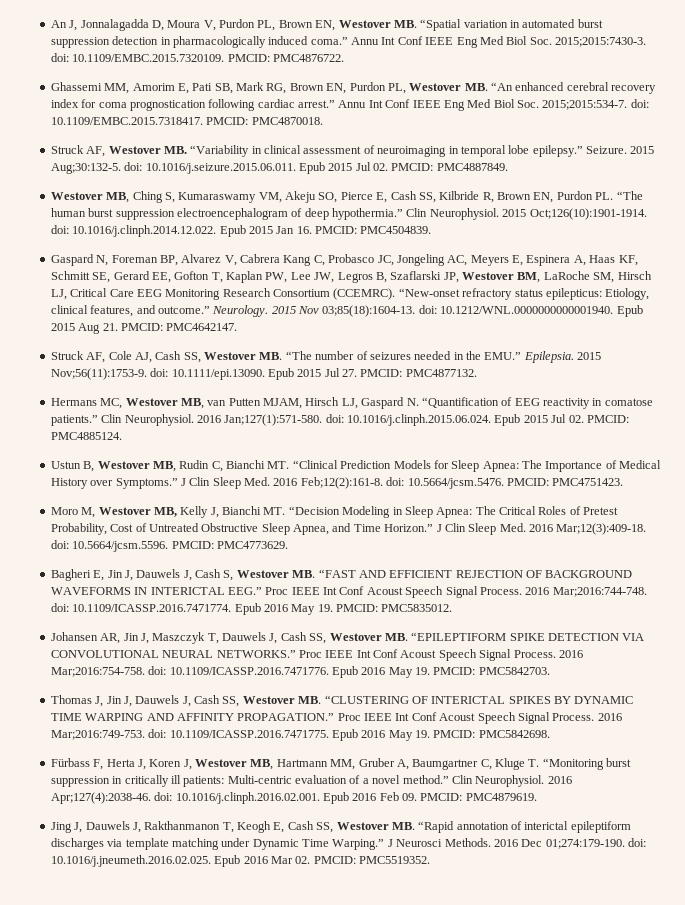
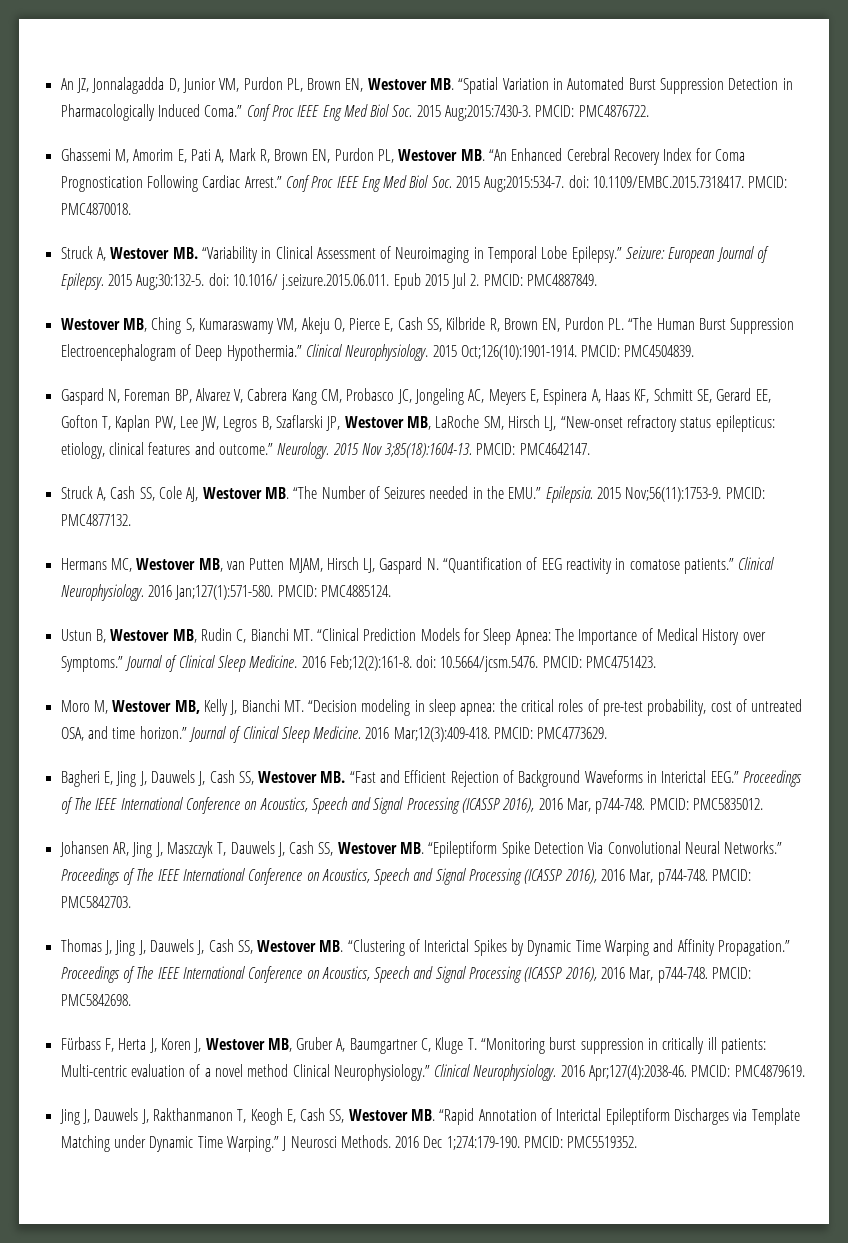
- An J, Jonnalagadda D, Moura V, Purdon PL, Brown EN, Westover MB. “Spatial variation in automated burst suppression detection in pharmacologically induced coma.” Annu Int Conf IEEE Eng Med Biol Soc. 2015;2015:7430-3. doi: 10.1109/EMBC.2015.7320109. PMCID: PMC4876722.
+ An JZ, Jonnalagadda D, Junior VM, Purdon PL, Brown EN, Westover MB. “Spatial Variation in Automated Burst Suppression Detection in Pharmacologically Induced Coma.” Conf Proc IEEE Eng Med Biol Soc. 2015 Aug;2015:7430-3. PMCID: PMC4876722.
- Ghassemi MM, Amorim E, Pati SB, Mark RG, Brown EN, Purdon PL, Westover MB. “An enhanced cerebral recovery index for coma prognostication following cardiac arrest.” Annu Int Conf IEEE Eng Med Biol Soc. 2015;2015:534-7. doi: 10.1109/EMBC.2015.7318417. PMCID: PMC4870018.
+ Ghassemi M, Amorim E, Pati A, Mark R, Brown EN, Purdon PL, Westover MB. “An Enhanced Cerebral Recovery Index for Coma Prognostication Following Cardiac Arrest.” Conf Proc IEEE Eng Med Biol Soc. 2015 Aug;2015:534-7. doi: 10.1109/EMBC.2015.7318417. PMCID: PMC4870018.
- Struck AF, Westover MB. “Variability in clinical assessment of neuroimaging in temporal lobe epilepsy.” Seizure.
+ Struck A, Westover MB. “Variability in Clinical Assessment of Neuroimaging in Temporal Lobe Epilepsy.” Seizure: European Journal of Epilepsy.
- 2015 Aug;30:132-5. doi: 10.1016/j.seizure.2015.06.011. Epub 2015 Jul 02. PMCID: PMC4887849.
+ 2015 Aug;30:132-5. doi: 10.1016/ j.seizure.2015.06.011. Epub 2015 Jul 2. PMCID: PMC4887849.
- Westover MB, Ching S, Kumaraswamy VM, Akeju SO, Pierce E, Cash SS, Kilbride R, Brown EN, Purdon PL. “The human burst suppression electroencephalogram of deep hypothermia.” Clin Neurophysiol. 2015 Oct;126(10):1901-1914. doi: 10.1016/j.clinph.2014.12.022. Epub 2015 Jan 16. PMCID: PMC4504839.
+ Westover MB, Ching S, Kumaraswamy VM, Akeju O, Pierce E, Cash SS, Kilbride R, Brown EN, Purdon PL. “The Human Burst Suppression Electroencephalogram of Deep Hypothermia.” Clinical Neurophysiology. 2015 Oct;126(10):1901-1914. PMCID: PMC4504839.
- Gaspard N, Foreman BP, Alvarez V, Cabrera Kang C, Probasco JC, Jongeling AC, Meyers E, Espinera A, Haas KF, Schmitt SE, Gerard EE, Gofton T, Kaplan PW, Lee JW, Legros B, Szaflarski JP, Westover BM, LaRoche SM, Hirsch LJ, Critical Care EEG Monitoring Research Consortium (CCEMRC). “New-onset refractory status epilepticus: Etiology, clinical features, and outcome.”
+ Gaspard N, Foreman BP, Alvarez V, Cabrera Kang CM, Probasco JC, Jongeling AC, Meyers E, Espinera A, Haas KF, Schmitt SE, Gerard EE, Gofton T, Kaplan PW, Lee JW, Legros B, Szaflarski JP, Westover MB, LaRoche SM, Hirsch LJ, “New-onset refractory status epilepticus: etiology, clinical features and outcome.”
- 2015 Nov 03;85(18):1604-13. doi: 10.1212/WNL.0000000000001940. Epub 2015 Aug 21. PMCID: PMC4642147.
- Struck AF, Cole AJ, Cash SS, Westover MB. “The number of seizures needed in the EMU.” Epilepsia.
+ 2015 Nov 3;85(18):1604-13. PMCID: PMC4642147.
+ Struck A, Cash SS, Cole AJ, Westover MB. “The Number of Seizures needed in the EMU.” Epilepsia.
- 2015 Nov;56(11):1753-9. doi: 10.1111/epi.13090. Epub 2015 Jul 27. PMCID: PMC4877132.
+ 2015 Nov;56(11):1753-9. PMCID: PMC4877132.
- Clin Neurophysiol. 2016 Jan;127(1):571-580. doi: 10.1016/j.clinph.2015.06.024. Epub 2015 Jul 02. PMCID: PMC4885124.
+ Clinical Neurophysiology. 2016 Jan;127(1):571-580. PMCID: PMC4885124.
- J Clin Sleep Med. 2016 Feb;12(2):161-8. doi: 10.5664/jcsm.5476. PMCID: PMC4751423.
+ Journal of Clinical Sleep Medicine. 2016 Feb;12(2):161-8. doi: 10.5664/jcsm.5476. PMCID: PMC4751423.
- Moro M, Westover MB, Kelly J, Bianchi MT. “Decision Modeling in Sleep Apnea: The Critical Roles of Pretest Probability, Cost of Untreated Obstructive Sleep Apnea, and Time Horizon.” J Clin Sleep Med. 2016 Mar;12(3):409-18. doi: 10.5664/jcsm.5596. PMCID: PMC4773629.
+ Moro M, Westover MB, Kelly J, Bianchi MT. “Decision modeling in sleep apnea: the critical roles of pre-test probability, cost of untreated OSA, and time horizon.” Journal of Clinical Sleep Medicine. 2016 Mar;12(3):409-418. PMCID: PMC4773629.
- Bagheri E, Jin J, Dauwels J, Cash S, Westover MB. “FAST AND EFFICIENT REJECTION OF BACKGROUND WAVEFORMS IN INTERICTAL EEG.” Proc IEEE Int Conf Acoust Speech Signal Process. 2016 Mar;2016:744-748. doi: 10.1109/ICASSP.2016.7471774. Epub 2016 May 19. PMCID: PMC5835012.
+ Bagheri E, Jing J, Dauwels J, Cash SS, Westover MB. “Fast and Efficient Rejection of Background Waveforms in Interictal EEG.” Proceedings of The IEEE International Conference on Acoustics, Speech and Signal Processing (ICASSP 2016), 2016 Mar, p744-748. PMCID: PMC5835012.
- Johansen AR, Jin J, Maszczyk T, Dauwels J, Cash SS, Westover MB. “EPILEPTIFORM SPIKE DETECTION VIA CONVOLUTIONAL NEURAL NETWORKS.” Proc IEEE Int Conf Acoust Speech Signal Process. 2016 Mar;2016:754-758. doi: 10.1109/ICASSP.2016.7471776. Epub 2016 May 19. PMCID: PMC5842703.
+ Johansen AR, Jing J, Maszczyk T, Dauwels J, Cash SS, Westover MB. “Epileptiform Spike Detection Via Convolutional Neural Networks.” Proceedings of The IEEE International Conference on Acoustics, Speech and Signal Processing (ICASSP 2016), 2016 Mar, p744-748. PMCID: PMC5842703.
- Thomas J, Jin J, Dauwels J, Cash SS, Westover MB. “CLUSTERING OF INTERICTAL SPIKES BY DYNAMIC TIME WARPING AND AFFINITY PROPAGATION.” Proc IEEE Int Conf Acoust Speech Signal Process. 2016 Mar;2016:749-753. doi: 10.1109/ICASSP.2016.7471775. Epub 2016 May 19. PMCID: PMC5842698.
+ Thomas J, Jing J, Dauwels J, Cash SS, Westover MB. “Clustering of Interictal Spikes by Dynamic Time Warping and Affinity Propagation.” Proceedings of The IEEE International Conference on Acoustics, Speech and Signal Processing (ICASSP 2016), 2016 Mar, p744-748. PMCID: PMC5842698.
- Fürbass F, Herta J, Koren J, Westover MB, Hartmann MM, Gruber A, Baumgartner C, Kluge T. “Monitoring burst suppression in critically ill patients: Multi-centric evaluation of a novel method.” Clin Neurophysiol. 2016 Apr;127(4):2038-46. doi: 10.1016/j.clinph.2016.02.001. Epub 2016 Feb 09. PMCID: PMC4879619.
+ Fürbass F, Herta J, Koren J, Westover MB, Gruber A, Baumgartner C, Kluge T. “Monitoring burst suppression in critically ill patients: Multi-centric evaluation of a novel method Clinical Neurophysiology.” Clinical Neurophysiology. 2016 Apr;127(4):2038-46. PMCID: PMC4879619.
- Jing J, Dauwels J, Rakthanmanon T, Keogh E, Cash SS, Westover MB. “Rapid annotation of interictal epileptiform discharges via template matching under Dynamic Time Warping.”
+ Jing J, Dauwels J, Rakthanmanon T, Keogh E, Cash SS, Westover MB. “Rapid Annotation of Interictal Epileptiform Discharges via Template Matching under Dynamic Time Warping.”
- 2016 Dec 01;274:179-190. doi: 10.1016/j.jneumeth.2016.02.025. Epub 2016 Mar 02. PMCID: PMC5519352.
+ 2016 Dec 1;274:179-190. PMCID: PMC5519352.

